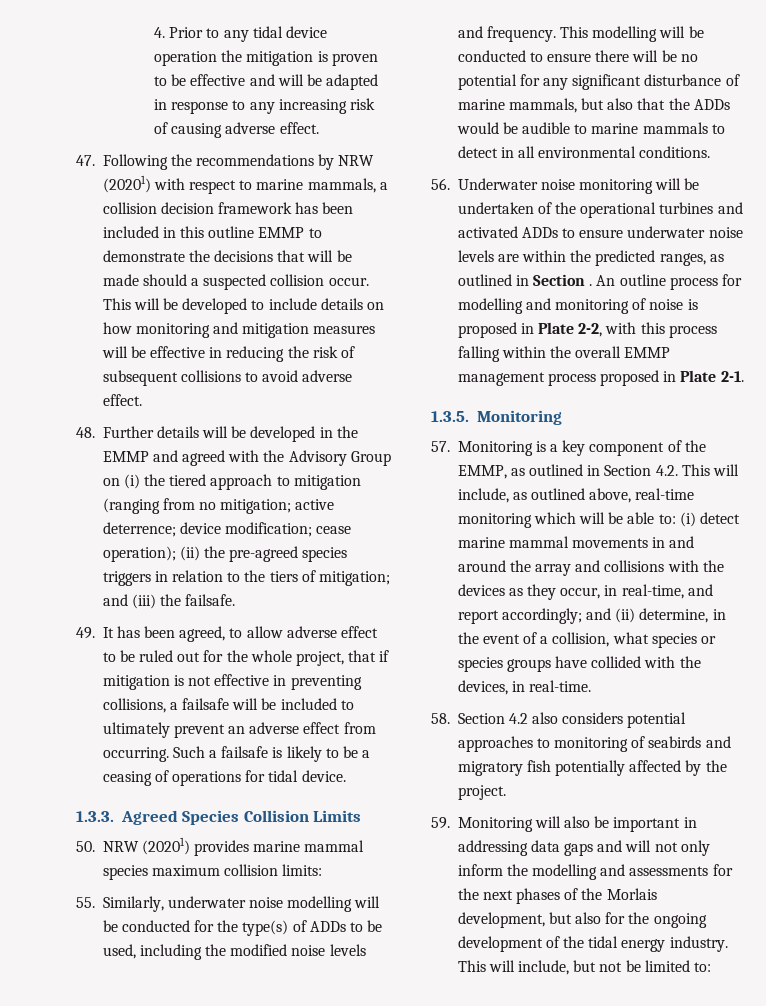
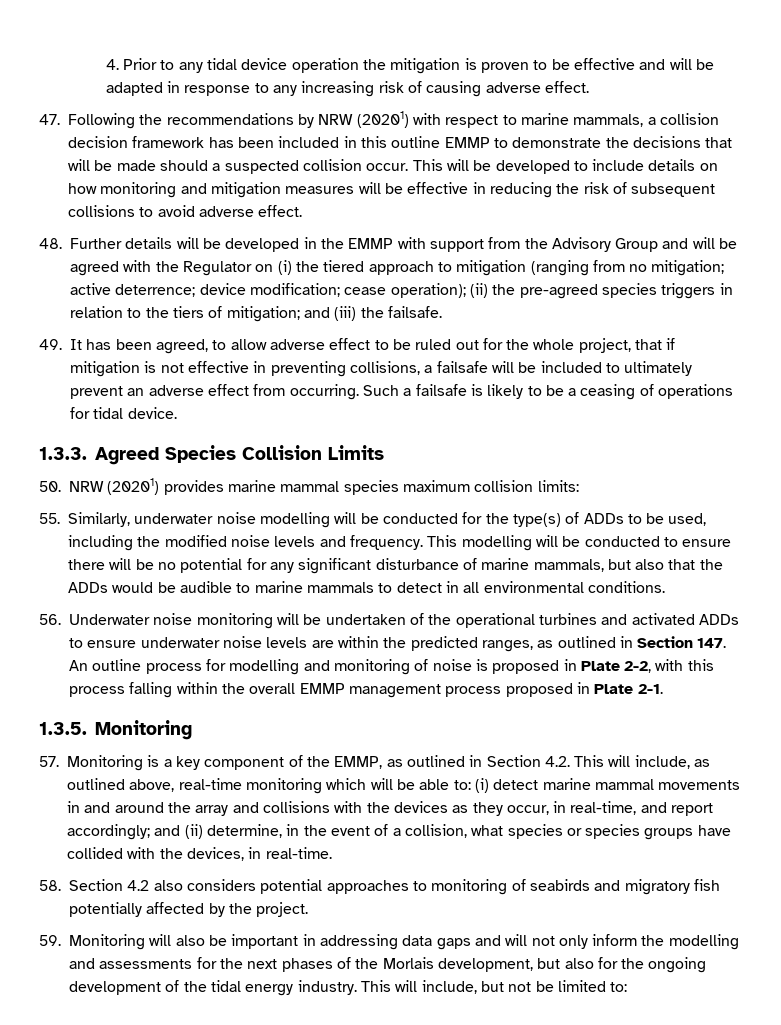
- 48. Further details will be developed in the EMMP and agreed with the Advisory Group on (i) the tiered approach to mitigation (ranging from no mitigation; active deterrence; device modification; cease operation); (ii) the pre-agreed species triggers in relation to the tiers of mitigation; and (iii) the failsafe.
+ 48. Further details will be developed in the EMMP with support from the Advisory Group and will be agreed with the Regulator on (i) the tiered approach to mitigation (ranging from no mitigation; active deterrence; device modification; cease operation); (ii) the pre-agreed species triggers in relation to the tiers of mitigation; and (iii) the failsafe.
- 56. Underwater noise monitoring will be undertaken of the operational turbines and activated ADDs to ensure underwater noise levels are within the predicted ranges, as outlined in Section . An outline process for modelling and monitoring of noise is proposed in Plate 2-2, with this process falling within the overall EMMP management process proposed in Plate 2-1.
+ 56. Underwater noise monitoring will be undertaken of the operational turbines and activated ADDs to ensure underwater noise levels are within the predicted ranges, as outlined in Section 147. An outline process for modelling and monitoring of noise is proposed in Plate 2-2, with this process falling within the overall EMMP management process proposed in Plate 2-1.

